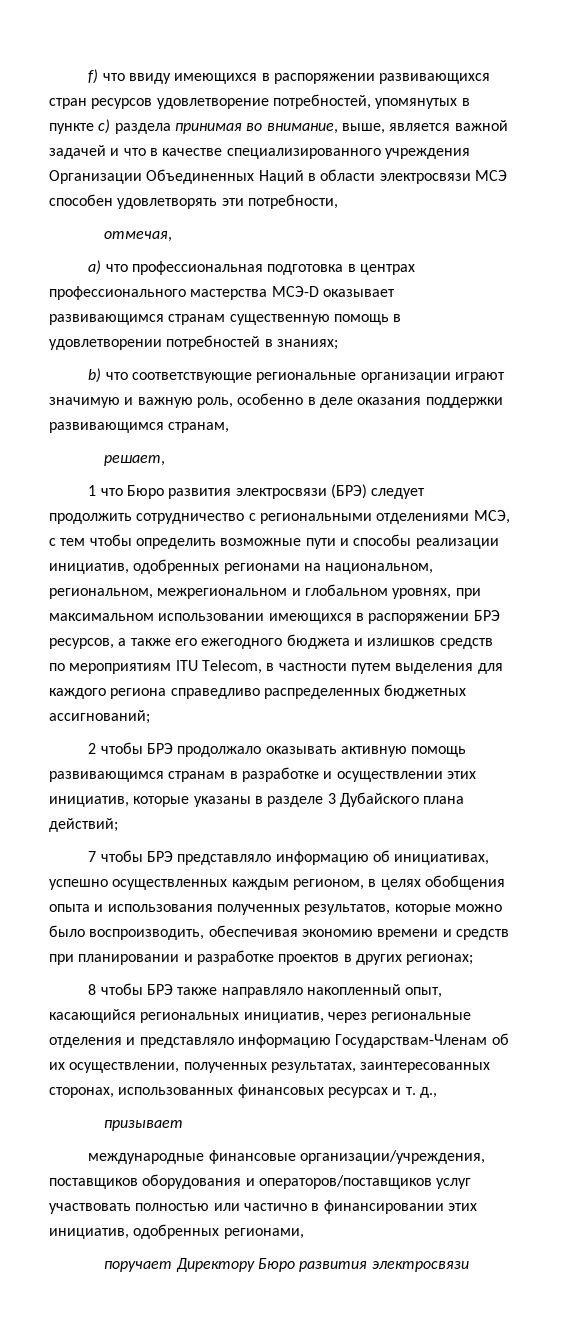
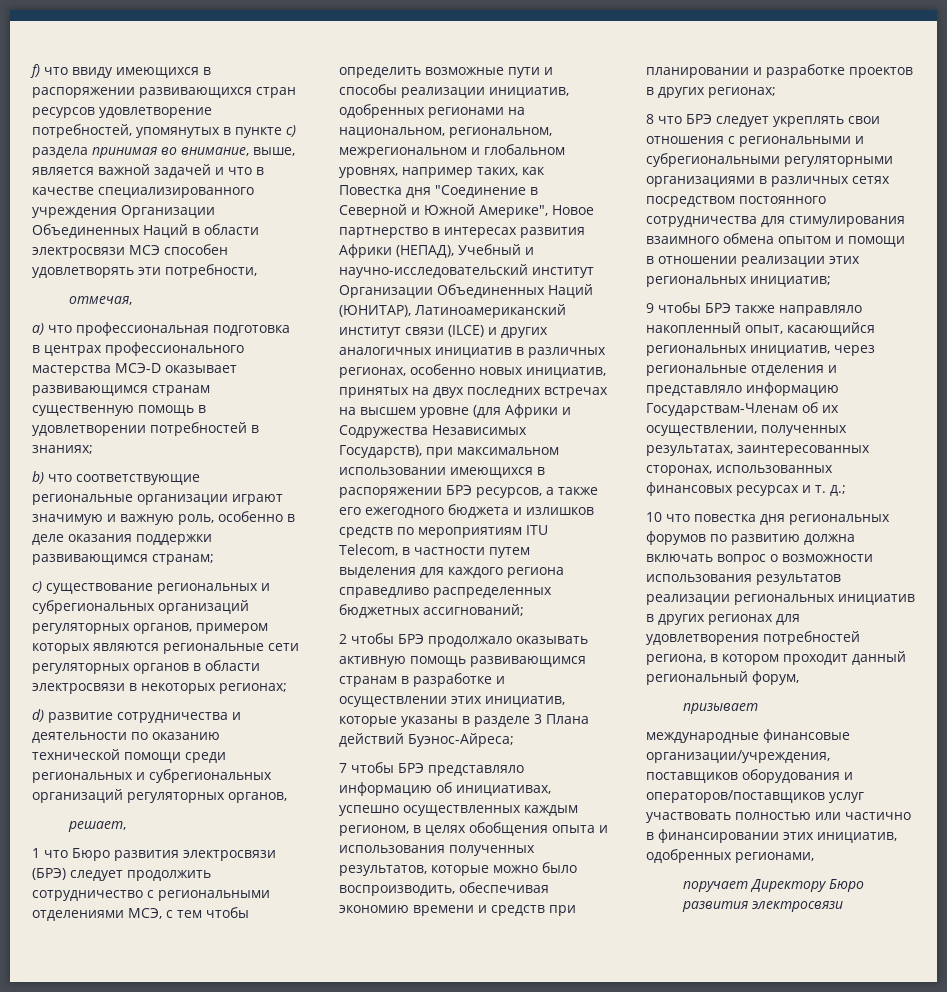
- b) что соответствующие региональные организации играют значимую и важную роль, особенно в деле оказания поддержки развивающимся странам,
+ b) что соответствующие региональные организации играют значимую и важную роль, особенно в деле оказания поддержки развивающимся странам;
+ c) существование региональных и субрегиональных организаций регуляторных органов, примером которых являются региональные сети регуляторных органов в области электросвязи в некоторых регионах;
+ d) развитие сотрудничества и деятельности по оказанию технической помощи среди региональных и субрегиональных организаций регуляторных органов,
- 1 что Бюро развития электросвязи (БРЭ) следует продолжить сотрудничество с региональными отделениями МСЭ, с тем чтобы определить возможные пути и способы реализации инициатив, одобренных регионами на национальном, региональном, межрегиональном и глобальном уровнях, при максимальном использовании имеющихся в распоряжении БРЭ ресурсов, а также его ежегодного бюджета и излишков средств по мероприятиям ITU Telecom, в частности путем выделения для каждого региона справедливо распределенных бюджетных ассигнований;
+ 1 что Бюро развития электросвязи (БРЭ) следует продолжить сотрудничество с региональными отделениями МСЭ, с тем чтобы определить возможные пути и способы реализации инициатив, одобренных регионами на национальном, региональном, межрегиональном и глобальном уровнях, например таких, как Повестка дня "Соединение в Северной и Южной Америке", Новое партнерство в интересах развития Африки (НЕПАД), Учебный и научно-исследовательский институт Организации Объединенных Наций (ЮНИТАР), Латиноамериканский институт связи (ILCE) и других аналогичных инициатив в различных регионах, особенно новых инициатив, принятых на двух последних встречах на высшем уровне (для Африки и Содружества Независимых Государств), при максимальном использовании имеющихся в распоряжении БРЭ ресурсов, а также его ежегодного бюджета и излишков средств по мероприятиям ITU Telecom, в частности путем выделения для каждого региона справедливо распределенных бюджетных ассигнований;
- 2 чтобы БРЭ продолжало оказывать активную помощь развивающимся странам в разработке и осуществлении этих инициатив, которые указаны в разделе 3 Дубайского плана действий;
+ 2 чтобы БРЭ продолжало оказывать активную помощь развивающимся странам в разработке и осуществлении этих инициатив, которые указаны в разделе 3 Плана действий Буэнос-Айреса;
- 8 чтобы БРЭ также направляло накопленный опыт, касающийся региональных инициатив, через региональные отделения и представляло информацию Государствам-Членам об их осуществлении, полученных результатах, заинтересованных сторонах, использованных финансовых ресурсах и т. д.,
+ 8 что БРЭ следует укреплять свои отношения с региональными и субрегиональными регуляторными организациями в различных сетях посредством постоянного сотрудничества для стимулирования взаимного обмена опытом и помощи в отношении реализации этих региональных инициатив;
+ 9 чтобы БРЭ также направляло накопленный опыт, касающийся региональных инициатив, через региональные отделения и представляло информацию Государствам-Членам об их осуществлении, полученных результатах, заинтересованных сторонах, использованных финансовых ресурсах и т. д.;
+ 10 что повестка дня региональных форумов по развитию должна включать вопрос о возможности использования результатов реализации региональных инициатив в других регионах для удовлетворения потребностей региона, в котором проходит данный региональный форум,

